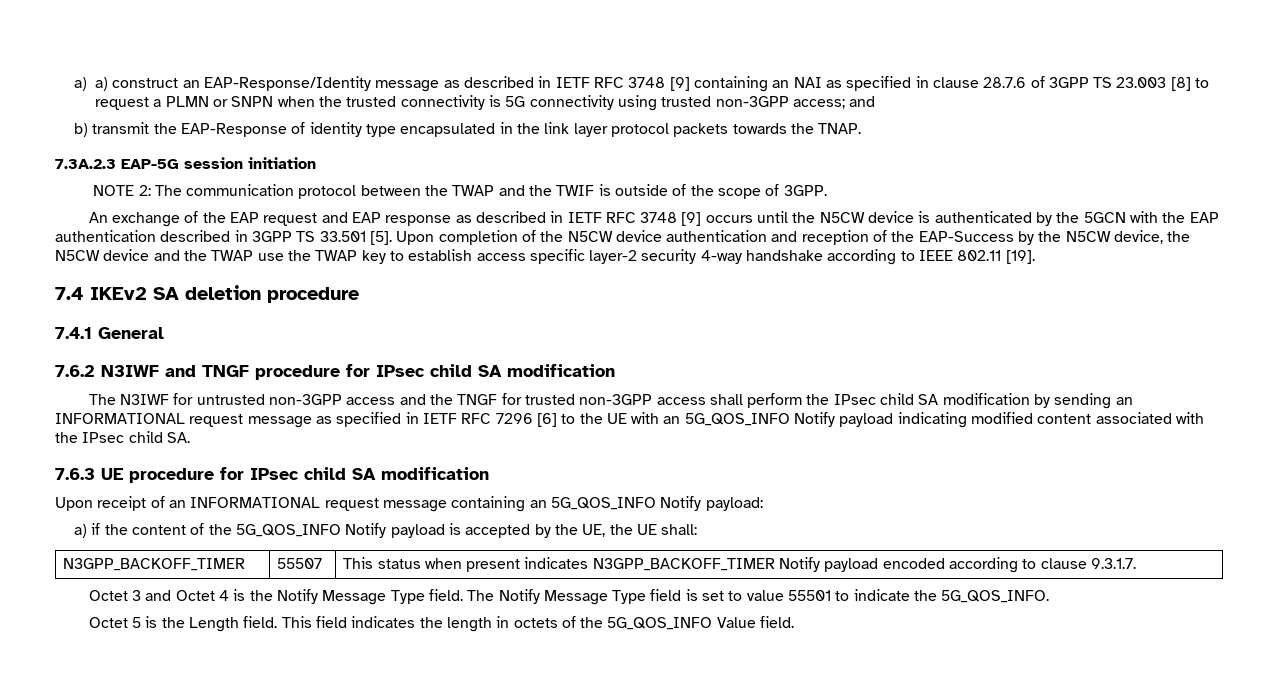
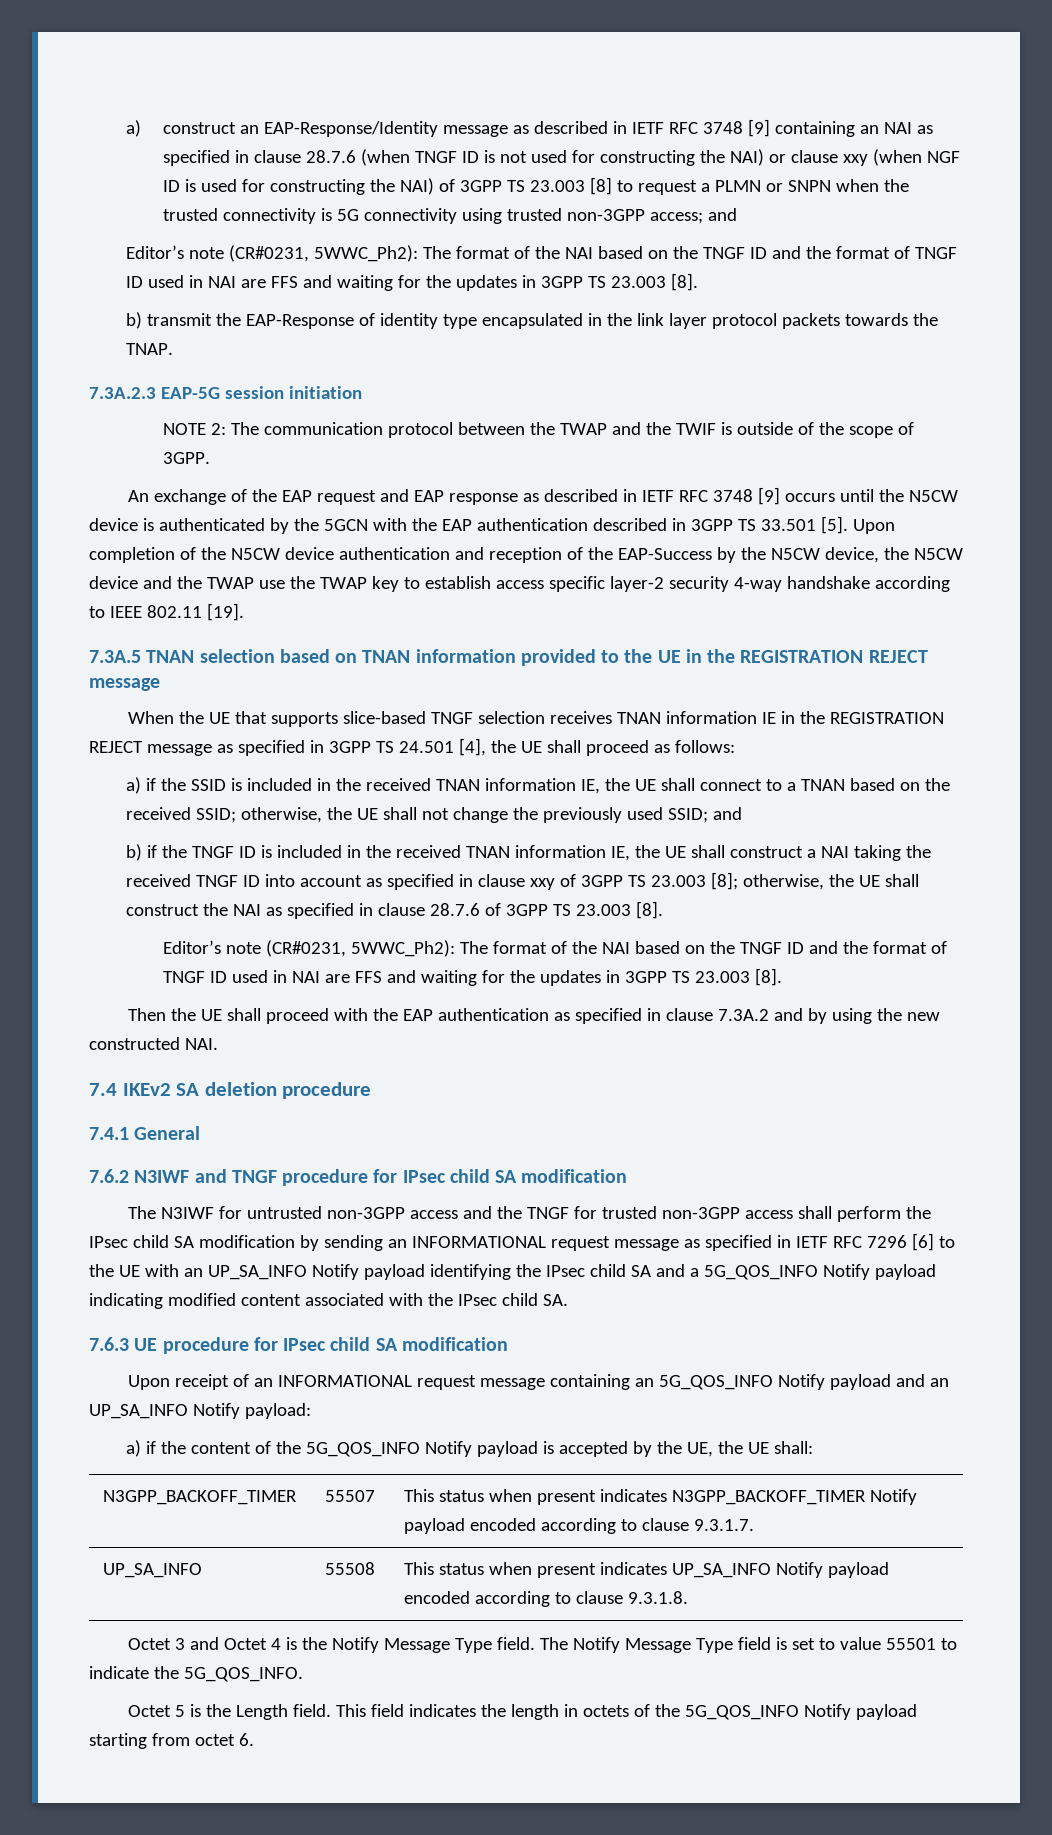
- a) a) construct an EAP-Response/Identity message as described in IETF RFC 3748 [9] containing an NAI as specified in clause 28.7.6 of 3GPP TS 23.003 [8] to request a PLMN or SNPN when the trusted connectivity is 5G connectivity using trusted non-3GPP access; and
+ a) construct an EAP-Response/Identity message as described in IETF RFC 3748 [9] containing an NAI as specified in clause 28.7.6 (when TNGF ID is not used for constructing the NAI) or clause xxy (when NGF ID is used for constructing the NAI) of 3GPP TS 23.003 [8] to request a PLMN or SNPN when the trusted connectivity is 5G connectivity using trusted non-3GPP access; and
+ Editor’s note (CR#0231, 5WWC_Ph2): The format of the NAI based on the TNGF ID and the format of TNGF ID used in NAI are FFS and waiting for the updates in 3GPP TS 23.003 [8].
+ 7.3A.5 TNAN selection based on TNAN information provided to the UE in the REGISTRATION REJECT message
+ When the UE that supports slice-based TNGF selection receives TNAN information IE in the REGISTRATION REJECT message as specified in 3GPP TS 24.501 [4], the UE shall proceed as follows:
+ a) if the SSID is included in the received TNAN information IE, the UE shall connect to a TNAN based on the received SSID; otherwise, the UE shall not change the previously used SSID; and
+ b) if the TNGF ID is included in the received TNAN information IE, the UE shall construct a NAI taking the received TNGF ID into account as specified in clause xxy of 3GPP TS 23.003 [8]; otherwise, the UE shall construct the NAI as specified in clause 28.7.6 of 3GPP TS 23.003 [8].
+ Editor’s note (CR#0231, 5WWC_Ph2): The format of the NAI based on the TNGF ID and the format of TNGF ID used in NAI are FFS and waiting for the updates in 3GPP TS 23.003 [8].
+ Then the UE shall proceed with the EAP authentication as specified in clause 7.3A.2 and by using the new constructed NAI.
- The N3IWF for untrusted non-3GPP access and the TNGF for trusted non-3GPP access shall perform the IPsec child SA modification by sending an INFORMATIONAL request message as specified in IETF RFC 7296 [6] to the UE with an 5G_QOS_INFO Notify payload indicating modified content associated with the IPsec child SA.
+ The N3IWF for untrusted non-3GPP access and the TNGF for trusted non-3GPP access shall perform the IPsec child SA modification by sending an INFORMATIONAL request message as specified in IETF RFC 7296 [6] to the UE with an UP_SA_INFO Notify payload identifying the IPsec child SA and a 5G_QOS_INFO Notify payload indicating modified content associated with the IPsec child SA.
- Upon receipt of an INFORMATIONAL request message containing an 5G_QOS_INFO Notify payload:
+ Upon receipt of an INFORMATIONAL request message containing an 5G_QOS_INFO Notify payload and an UP_SA_INFO Notify payload:
+ UP_SA_INFO | 55508 | This status when present indicates UP_SA_INFO Notify payload encoded according to clause 9.3.1.8.
- This field indicates the length in octets of the 5G_QOS_INFO Value field.
+ This field indicates the length in octets of the 5G_QOS_INFO Notify payload starting from octet 6.

